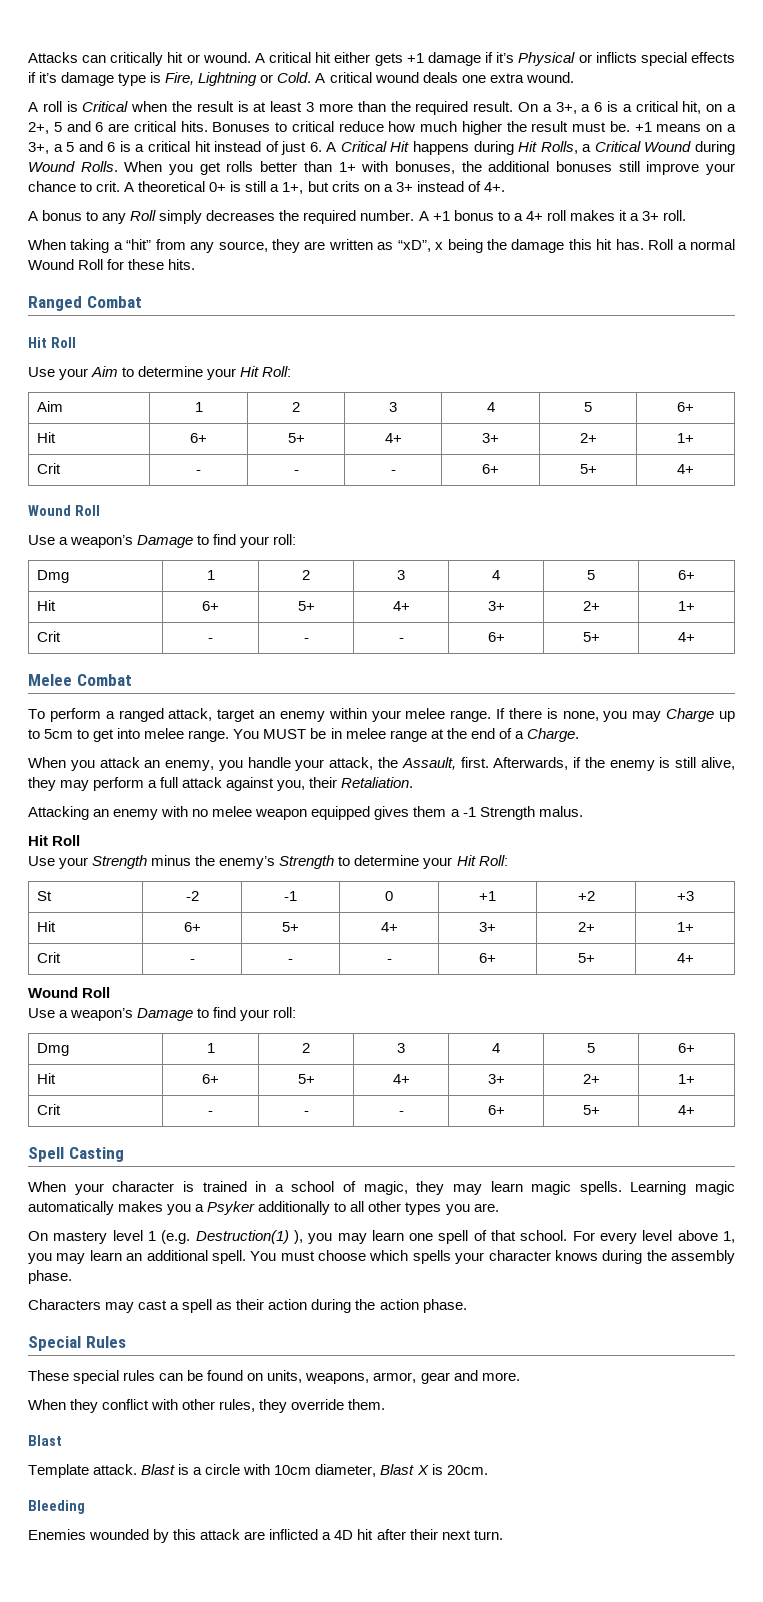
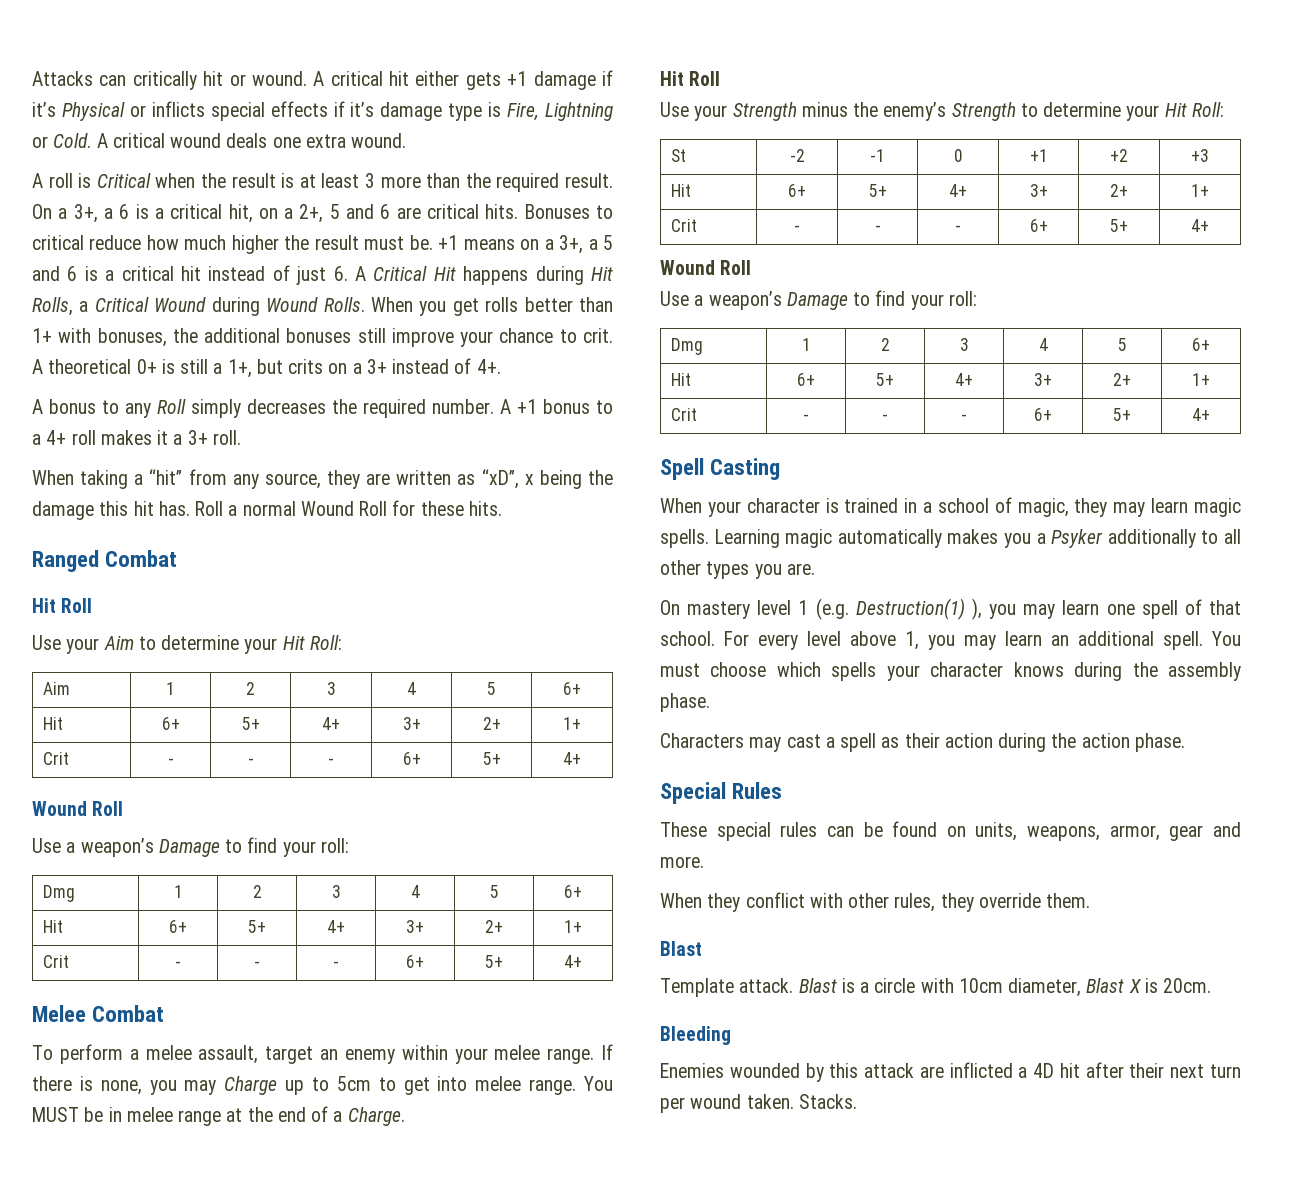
- To perform a ranged attack, target an enemy within your melee range.
+ To perform a melee assault, target an enemy within your melee range.
- When you attack an enemy, you handle your attack, the Assault, first. Afterwards, if the enemy is still alive, they may perform a full attack against you, their Retaliation.
- Attacking an enemy with no melee weapon equipped gives them a -1 Strength malus.
- Enemies wounded by this attack are inflicted a 4D hit after their next turn.
+ Enemies wounded by this attack are inflicted a 4D hit after their next turn per wound taken. Stacks.

